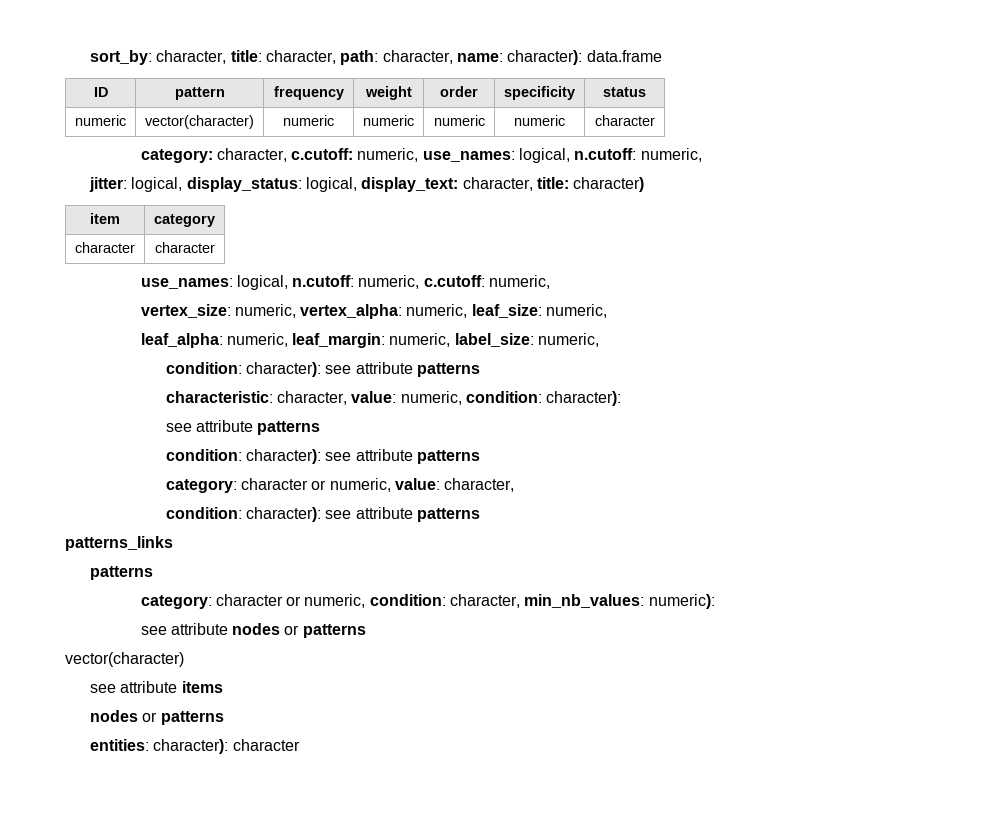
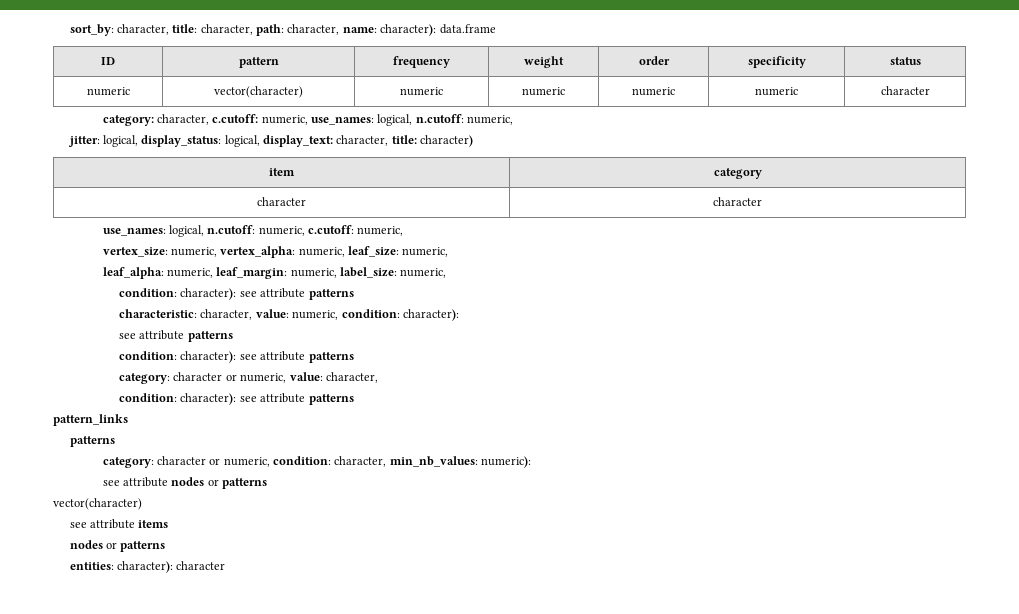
- patterns_links
+ pattern_links

